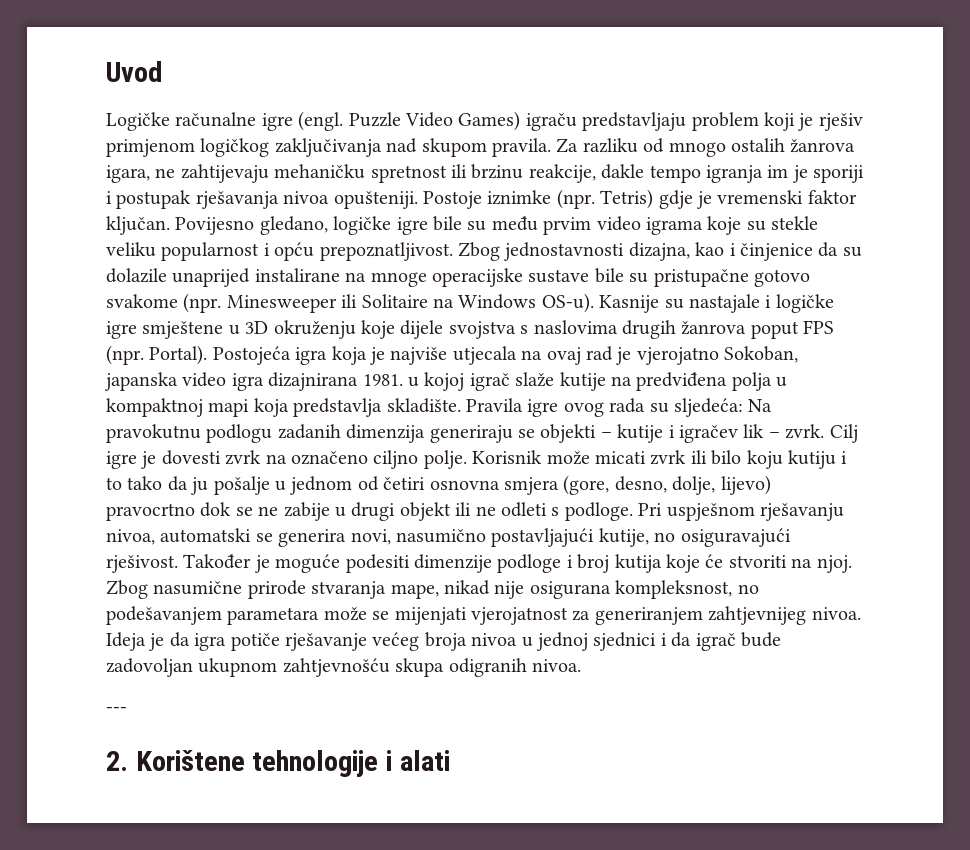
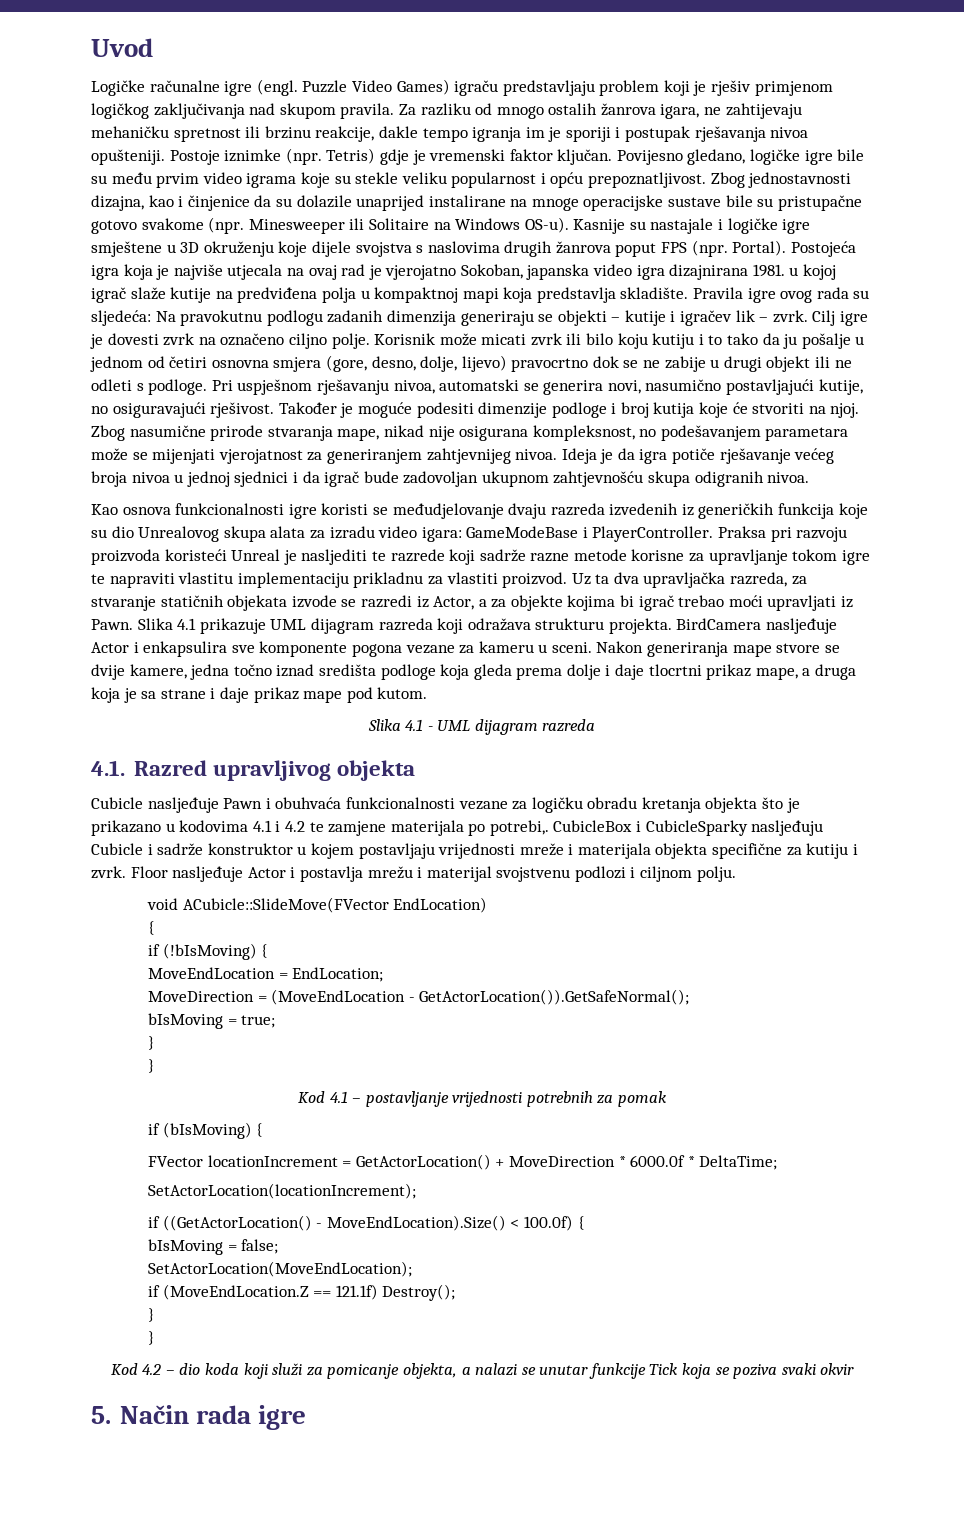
- ---
- 2. Korištene tehnologije i alati
+ Kao osnova funkcionalnosti igre koristi se međudjelovanje dvaju razreda izvedenih iz generičkih funkcija koje su dio Unrealovog skupa alata za izradu video igara: GameModeBase i PlayerController. Praksa pri razvoju proizvoda koristeći Unreal je nasljediti te razrede koji sadrže razne metode korisne za upravljanje tokom igre te napraviti vlastitu implementaciju prikladnu za vlastiti proizvod. Uz ta dva upravljačka razreda, za stvaranje statičnih objekata izvode se razredi iz Actor, a za objekte kojima bi igrač trebao moći upravljati iz Pawn. Slika 4.1 prikazuje UML dijagram razreda koji odražava strukturu projekta. BirdCamera nasljeđuje Actor i enkapsulira sve komponente pogona vezane za kameru u sceni. Nakon generiranja mape stvore se dvije kamere, jedna točno iznad središta podloge koja gleda prema dolje i daje tlocrtni prikaz mape, a druga koja je sa strane i daje prikaz mape pod kutom.
+ Slika 4.1 - UML dijagram razreda
+ 4.1. Razred upravljivog objekta
+ Cubicle nasljeđuje Pawn i obuhvaća funkcionalnosti vezane za logičku obradu kretanja objekta što je prikazano u kodovima 4.1 i 4.2 te zamjene materijala po potrebi,. CubicleBox i CubicleSparky nasljeđuju Cubicle i sadrže konstruktor u kojem postavljaju vrijednosti mreže i materijala objekta specifične za kutiju i zvrk. Floor nasljeđuje Actor i postavlja mrežu i materijal svojstvenu podlozi i ciljnom polju.
+ void ACubicle::SlideMove(FVector EndLocation)
+ {
+ if (!bIsMoving) {
+ MoveEndLocation = EndLocation;
+ MoveDirection = (MoveEndLocation - GetActorLocation()).GetSafeNormal();
+ bIsMoving = true;
+ }
+ }
+ Kod 4.1 – postavljanje vrijednosti potrebnih za pomak
+ if (bIsMoving) {
+ FVector locationIncrement = GetActorLocation() + MoveDirection * 6000.0f * DeltaTime;
+ SetActorLocation(locationIncrement);
+ if ((GetActorLocation() - MoveEndLocation).Size() < 100.0f) {
+ bIsMoving = false;
+ SetActorLocation(MoveEndLocation);
+ if (MoveEndLocation.Z == 121.1f) Destroy();
+ }
+ }
+ Kod 4.2 – dio koda koji služi za pomicanje objekta, a nalazi se unutar funkcije Tick koja se poziva svaki okvir
+ 5. Način rada igre

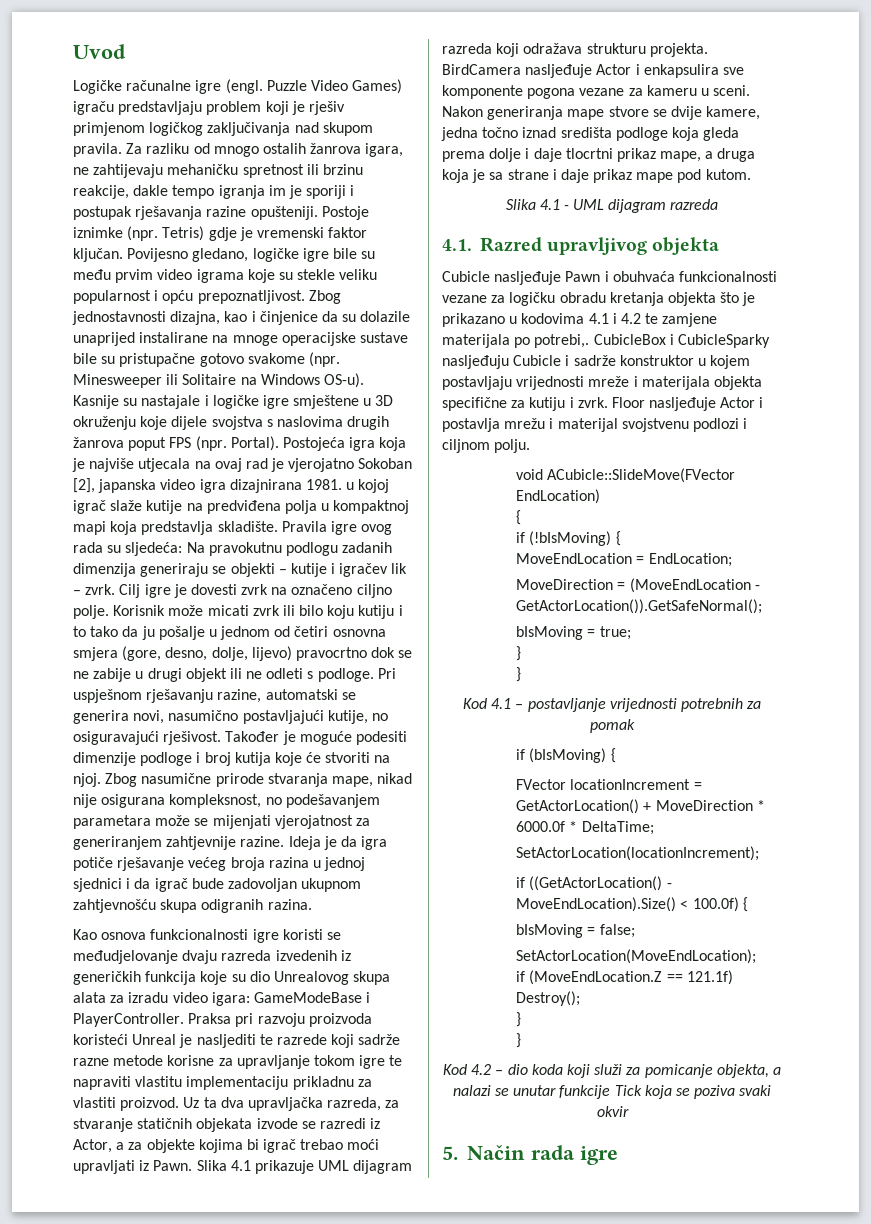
- Za razliku od mnogo ostalih žanrova igara, ne zahtijevaju mehaničku spretnost ili brzinu reakcije, dakle tempo igranja im je sporiji i postupak rješavanja nivoa opušteniji.
+ Za razliku od mnogo ostalih žanrova igara, ne zahtijevaju mehaničku spretnost ili brzinu reakcije, dakle tempo igranja im je sporiji i postupak rješavanja razine opušteniji.
- Postojeća igra koja je najviše utjecala na ovaj rad je vjerojatno Sokoban, japanska video igra dizajnirana 1981. u kojoj igrač slaže kutije na predviđena polja u kompaktnoj mapi koja predstavlja skladište.
+ Postojeća igra koja je najviše utjecala na ovaj rad je vjerojatno Sokoban [2], japanska video igra dizajnirana 1981. u kojoj igrač slaže kutije na predviđena polja u kompaktnoj mapi koja predstavlja skladište.
- Pri uspješnom rješavanju nivoa, automatski se generira novi, nasumično postavljajući kutije, no osiguravajući rješivost.
+ Pri uspješnom rješavanju razine, automatski se generira novi, nasumično postavljajući kutije, no osiguravajući rješivost.
- Zbog nasumične prirode stvaranja mape, nikad nije osigurana kompleksnost, no podešavanjem parametara može se mijenjati vjerojatnost za generiranjem zahtjevnijeg nivoa.
+ Zbog nasumične prirode stvaranja mape, nikad nije osigurana kompleksnost, no podešavanjem parametara može se mijenjati vjerojatnost za generiranjem zahtjevnije razine.
- Ideja je da igra potiče rješavanje većeg broja nivoa u jednoj sjednici i da igrač bude zadovoljan ukupnom zahtjevnošću skupa odigranih nivoa.
+ Ideja je da igra potiče rješavanje većeg broja razina u jednoj sjednici i da igrač bude zadovoljan ukupnom zahtjevnošću skupa odigranih razina.

